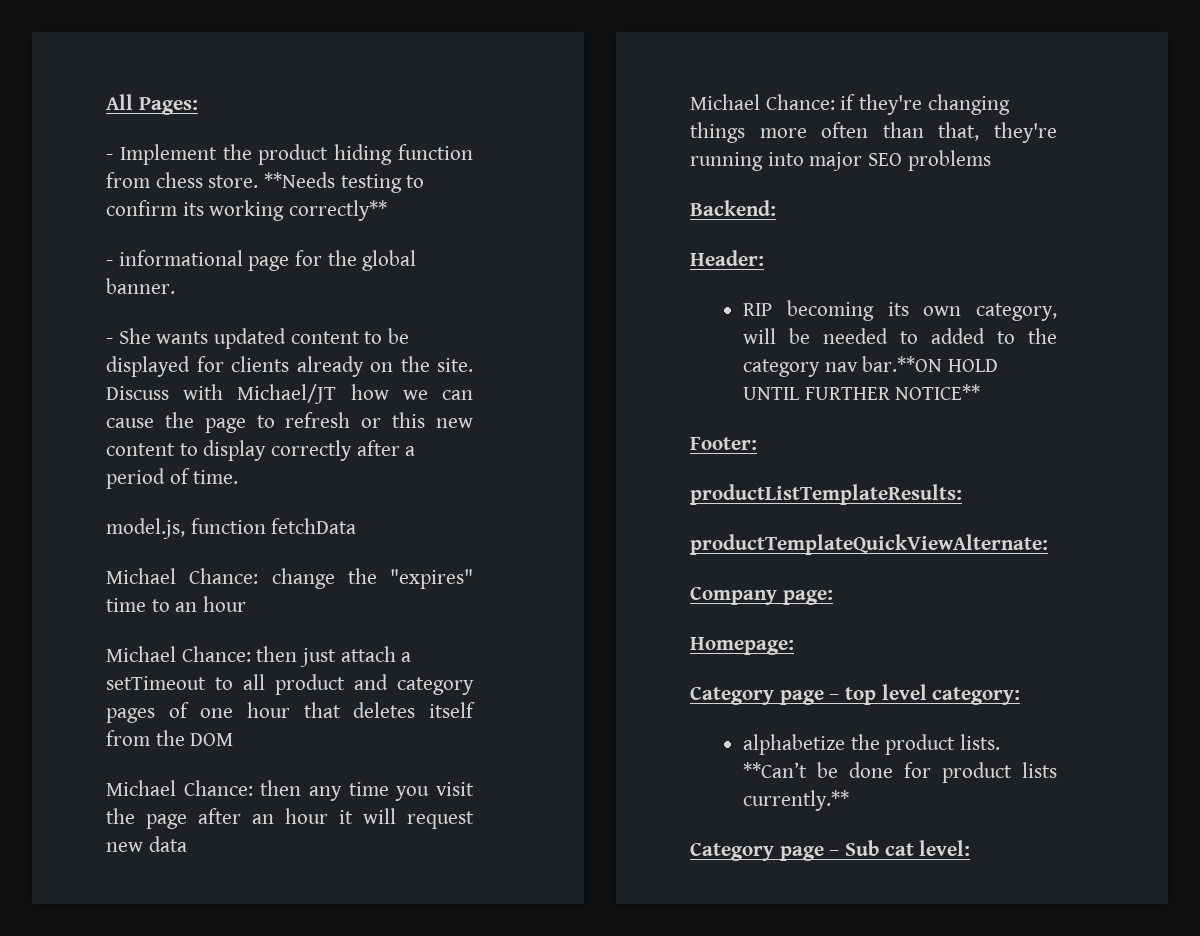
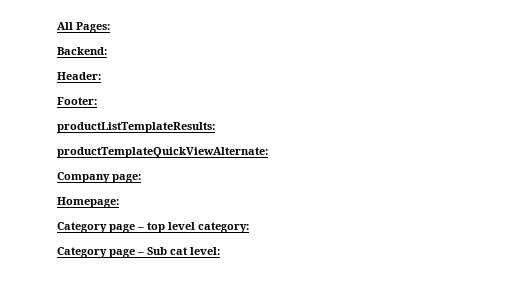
- - Implement the product hiding function from chess store. **Needs testing to confirm its working correctly**
- - informational page for the global banner.
- - She wants updated content to be displayed for clients already on the site. Discuss with Michael/JT how we can cause the page to refresh or this new content to display correctly after a period of time.
- model.js, function fetchData
- Michael Chance: change the "expires" time to an hour
- Michael Chance: then just attach a setTimeout to all product and category pages of one hour that deletes itself from the DOM
- Michael Chance: then any time you visit the page after an hour it will request new data
- Michael Chance: if they're changing things more often than that, they're running into major SEO problems
  Backend:
  Header:
- RIP becoming its own category, will be needed to added to the category nav bar.**ON HOLD UNTIL FURTHER NOTICE**
- alphabetize the product lists. **Can’t be done for product lists currently.**

